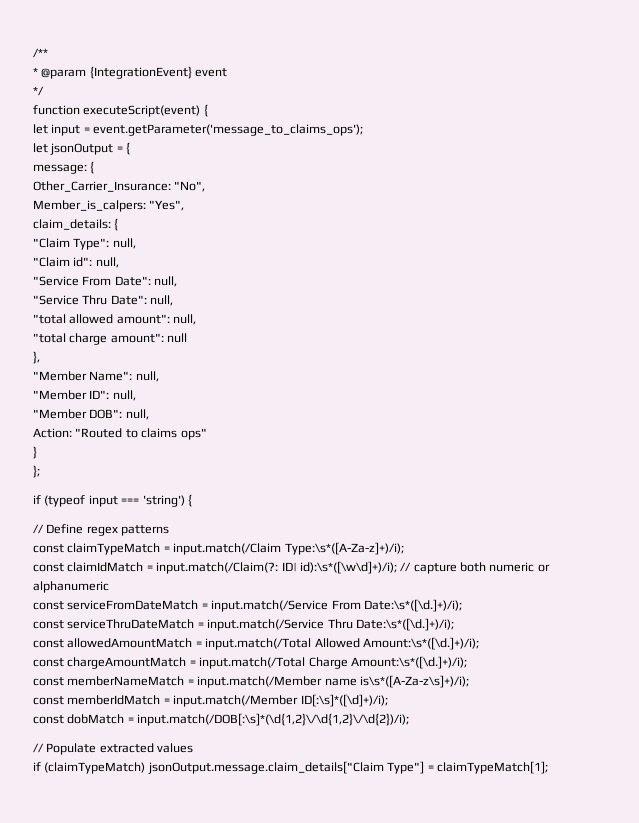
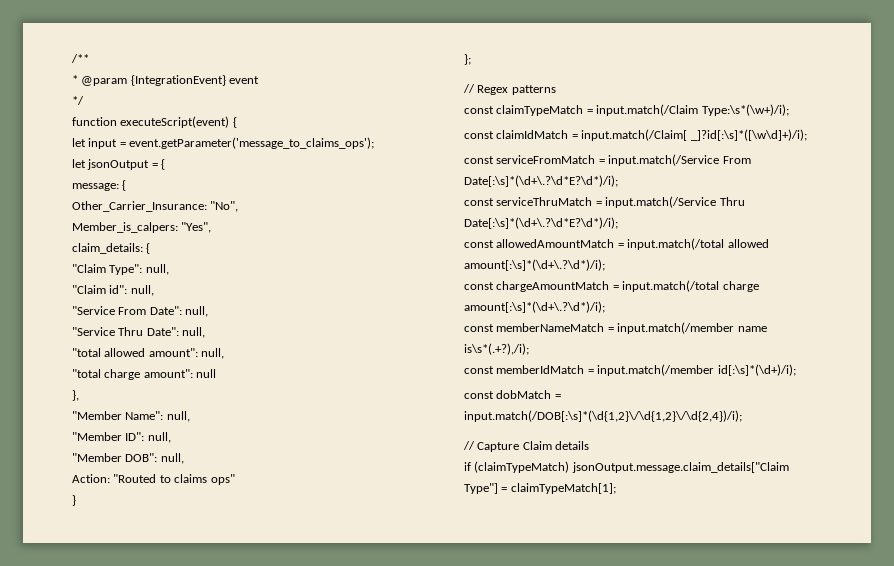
- if (typeof input === 'string') {
- // Define regex patterns
+ // Regex patterns
- const claimTypeMatch = input.match(/Claim Type:\s*([A-Za-z]+)/i);
+ const claimTypeMatch = input.match(/Claim Type:\s*(\w+)/i);
- const claimIdMatch = input.match(/Claim(?: ID| id):\s*([\w\d]+)/i); // capture both numeric or alphanumeric
- const serviceFromDateMatch = input.match(/Service From Date:\s*([\d.]+)/i);
- const serviceThruDateMatch = input.match(/Service Thru Date:\s*([\d.]+)/i);
+ const claimIdMatch = input.match(/Claim[ _]?id[:\s]*([\w\d]+)/i);
+ const serviceFromMatch = input.match(/Service From Date[:\s]*(\d+\.?\d*E?\d*)/i);
+ const serviceThruMatch = input.match(/Service Thru Date[:\s]*(\d+\.?\d*E?\d*)/i);
- const allowedAmountMatch = input.match(/Total Allowed Amount:\s*([\d.]+)/i);
+ const allowedAmountMatch = input.match(/total allowed amount[:\s]*(\d+\.?\d*)/i);
- const chargeAmountMatch = input.match(/Total Charge Amount:\s*([\d.]+)/i);
+ const chargeAmountMatch = input.match(/total charge amount[:\s]*(\d+\.?\d*)/i);
- const memberNameMatch = input.match(/Member name is\s*([A-Za-z\s]+)/i);
+ const memberNameMatch = input.match(/member name is\s*(.+?),/i);
- const memberIdMatch = input.match(/Member ID[:\s]*([\d]+)/i);
+ const memberIdMatch = input.match(/member id[:\s]*(\d+)/i);
- const dobMatch = input.match(/DOB[:\s]*(\d{1,2}\/\d{1,2}\/\d{2})/i);
- // Populate extracted values
+ const dobMatch = input.match(/DOB[:\s]*(\d{1,2}\/\d{1,2}\/\d{2,4})/i);
+ // Capture Claim details

